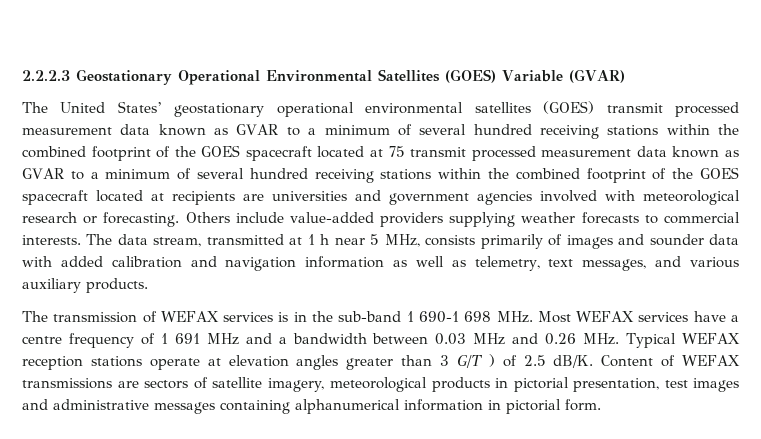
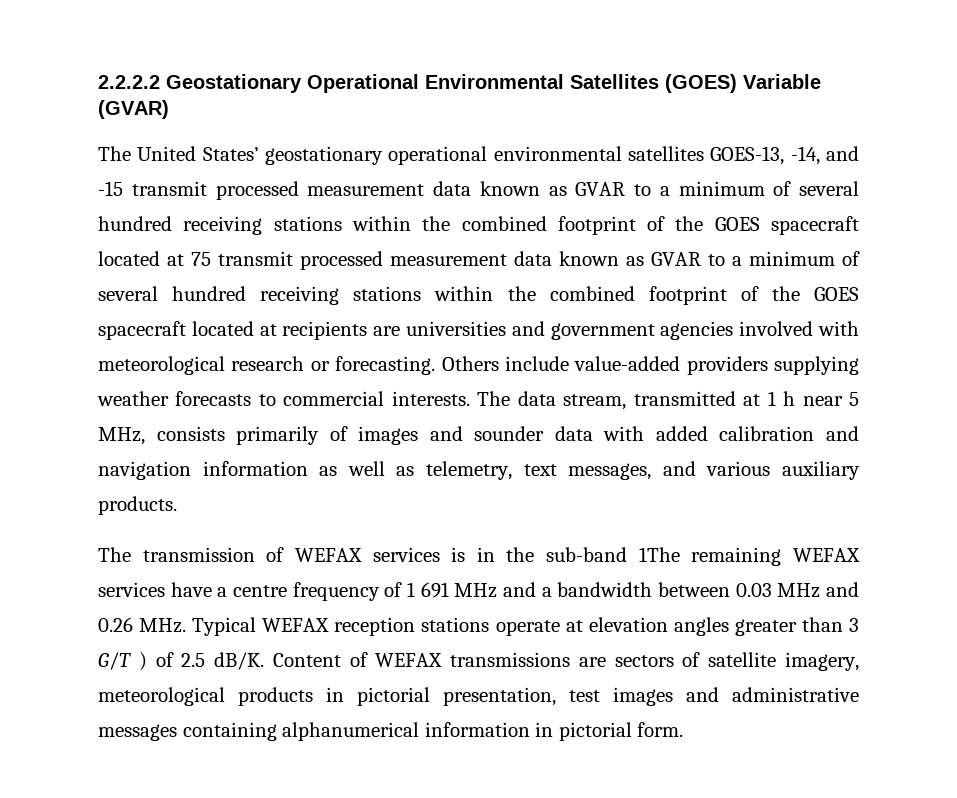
- 2.2.2.3 Geostationary Operational Environmental Satellites (GOES) Variable (GVAR)
+ 2.2.2.2 Geostationary Operational Environmental Satellites (GOES) Variable (GVAR)
- The United States’ geostationary operational environmental satellites (GOES) transmit processed measurement data known as GVAR to a minimum of several hundred receiving stations within the combined footprint of the GOES spacecraft located at 75 transmit processed measurement data known as GVAR to a minimum of several hundred receiving stations within the combined footprint of the GOES spacecraft located at recipients are universities and government agencies involved with meteorological research or forecasting.
+ The United States’ geostationary operational environmental satellites GOES-13, -14, and -15 transmit processed measurement data known as GVAR to a minimum of several hundred receiving stations within the combined footprint of the GOES spacecraft located at 75 transmit processed measurement data known as GVAR to a minimum of several hundred receiving stations within the combined footprint of the GOES spacecraft located at recipients are universities and government agencies involved with meteorological research or forecasting.
- The transmission of WEFAX services is in the sub-band 1 690-1 698 MHz. Most WEFAX services have a centre frequency of 1 691 MHz and a bandwidth between 0.03 MHz and 0.26 MHz. Typical WEFAX reception stations operate at elevation angles greater than 3 G/T ) of 2.5 dB/K.
+ The transmission of WEFAX services is in the sub-band 1The remaining WEFAX services have a centre frequency of 1 691 MHz and a bandwidth between 0.03 MHz and 0.26 MHz. Typical WEFAX reception stations operate at elevation angles greater than 3 G/T ) of 2.5 dB/K.

